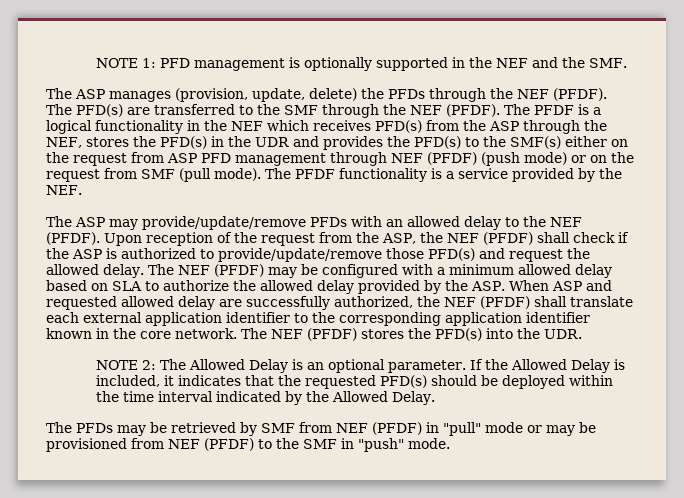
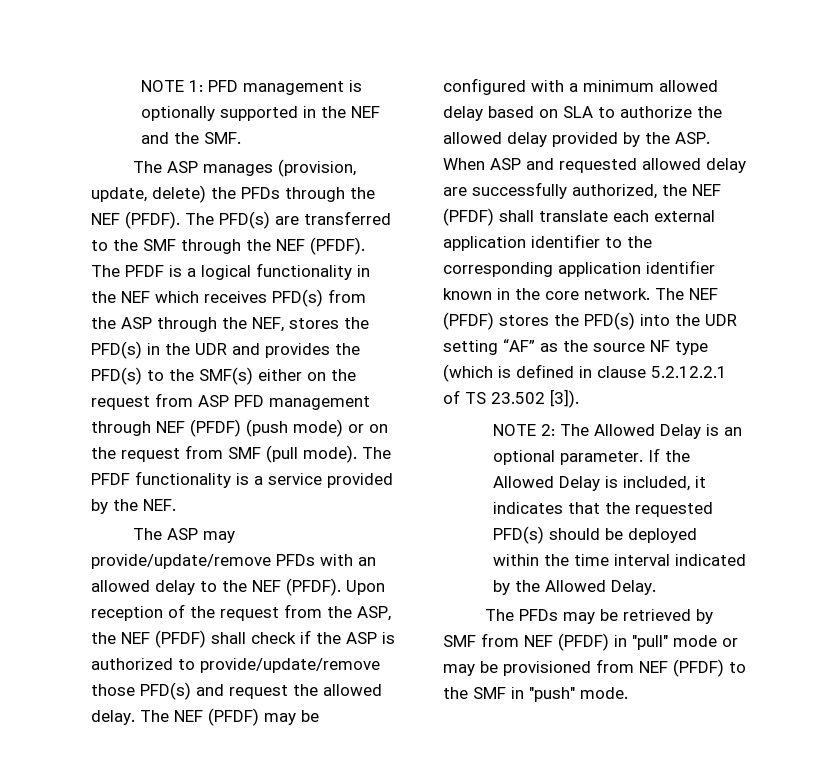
- The NEF (PFDF) stores the PFD(s) into the UDR.
+ The NEF (PFDF) stores the PFD(s) into the UDR setting “AF” as the source NF type (which is defined in clause 5.2.12.2.1 of TS 23.502 [3]).

